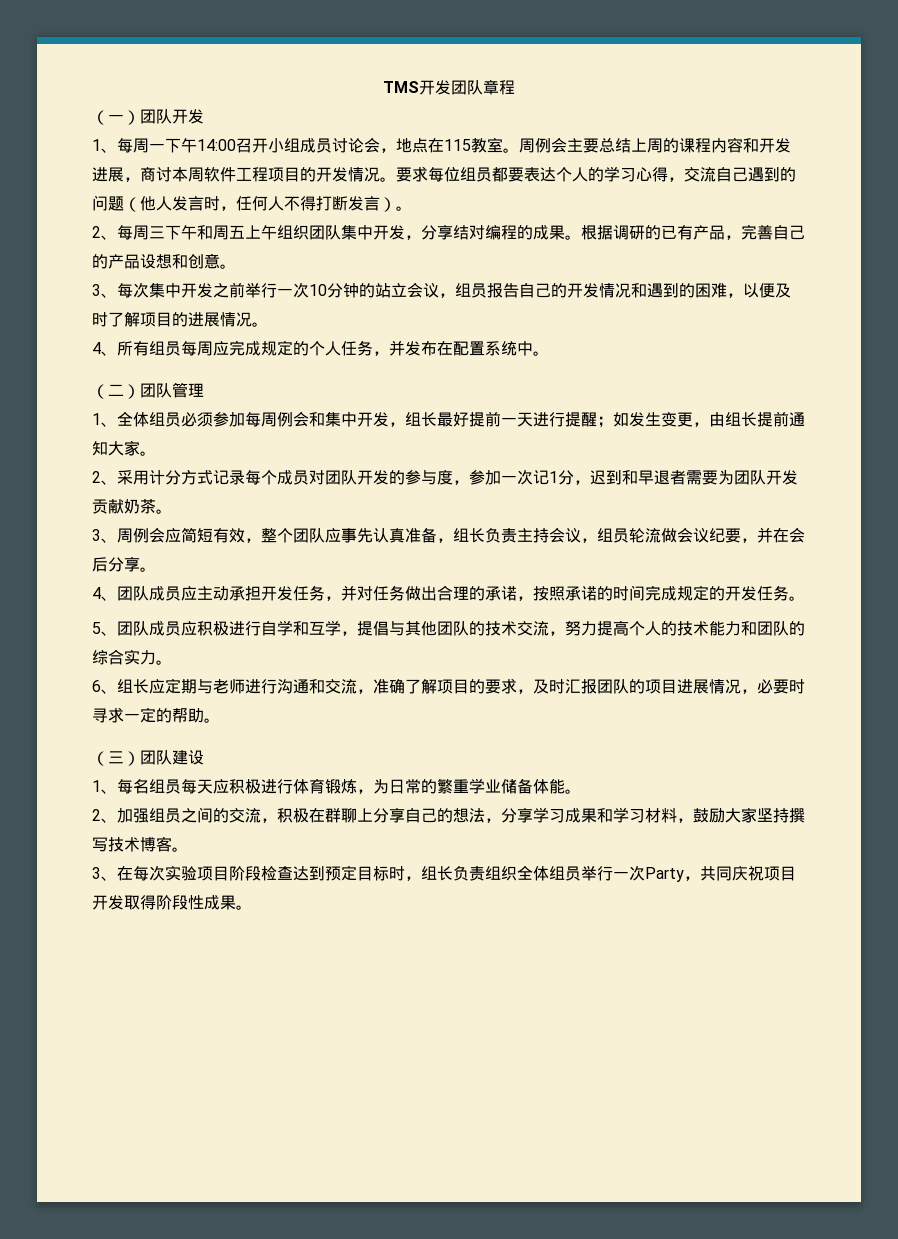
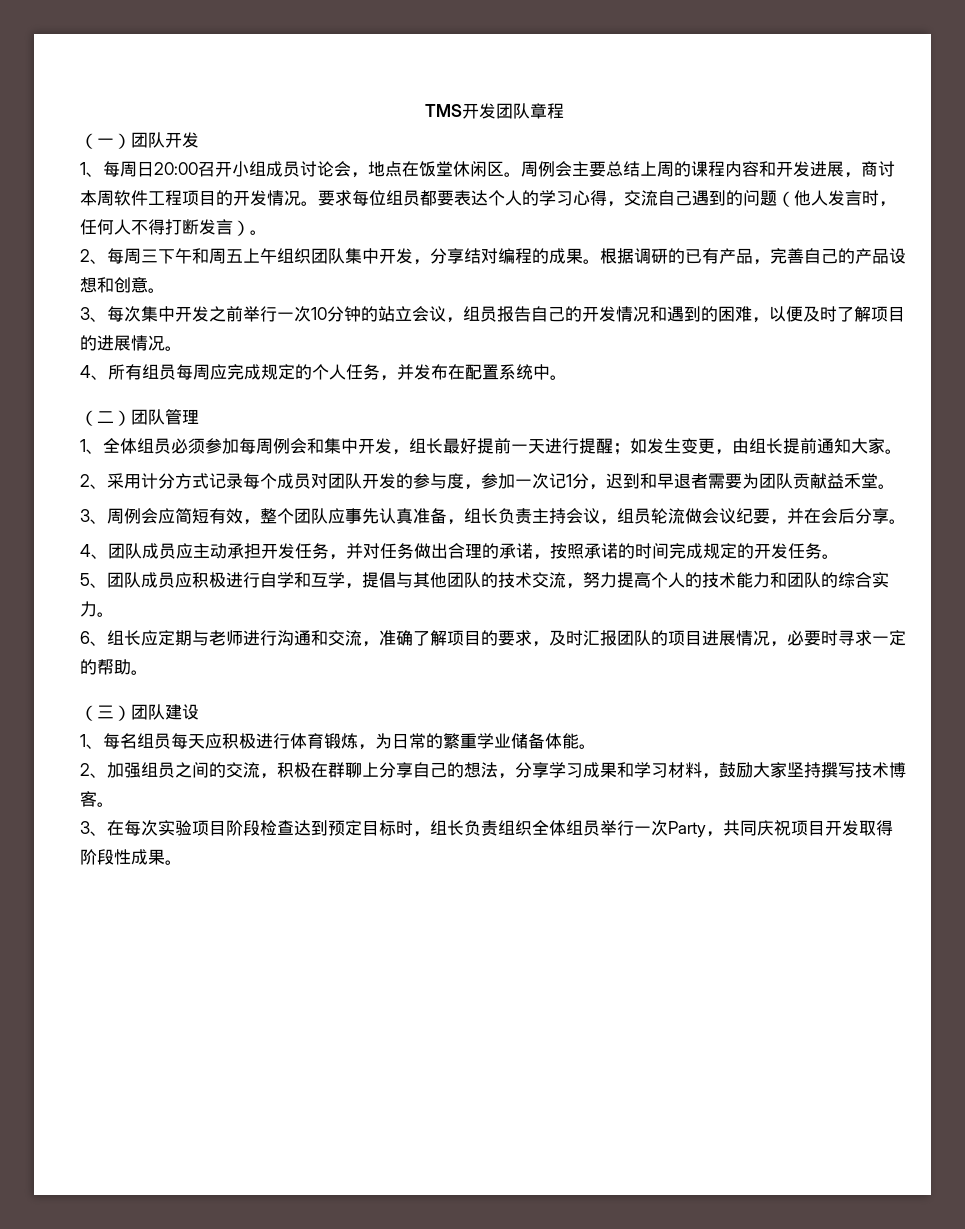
- 1、每周一下午14:00召开小组成员讨论会，地点在115教室。
+ 1、每周日20:00召开小组成员讨论会，地点在饭堂休闲区。
- 2、采用计分方式记录每个成员对团队开发的参与度，参加一次记1分，迟到和早退者需要为团队开发贡献奶茶。
+ 2、采用计分方式记录每个成员对团队开发的参与度，参加一次记1分，迟到和早退者需要为团队贡献益禾堂。

